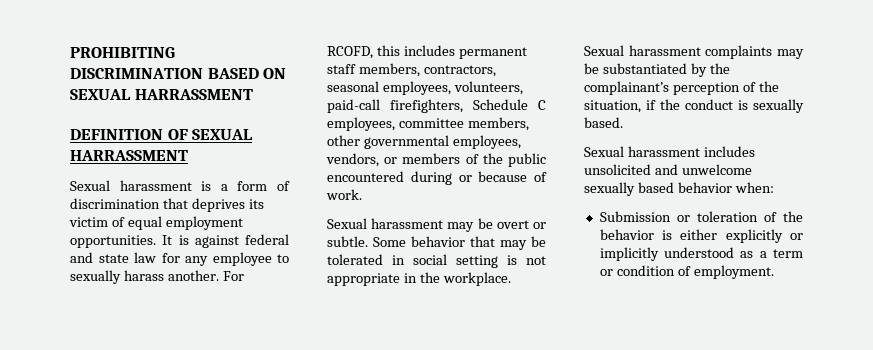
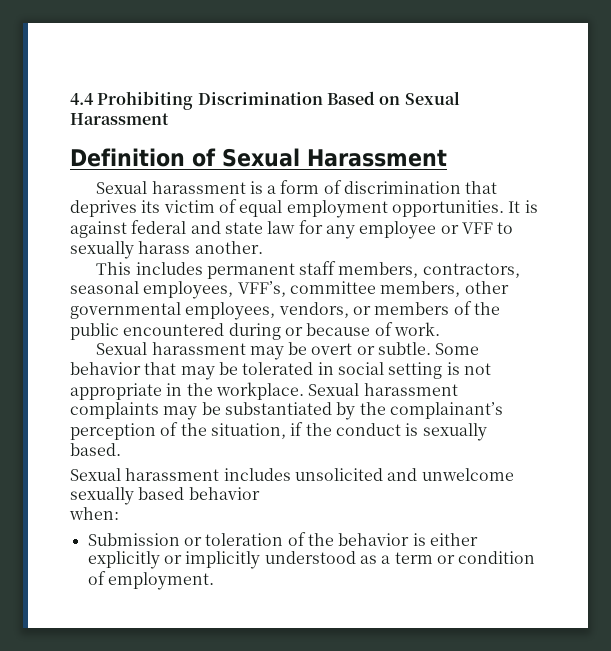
- PROHIBITING DISCRIMINATION BASED ON SEXUAL HARRASSMENT
- DEFINITION OF SEXUAL HARRASSMENT
+ 4.4 Prohibiting Discrimination Based on Sexual Harassment
+ Definition of Sexual Harassment
- It is against federal and state law for any employee to sexually harass another. For RCOFD, this includes permanent staff members, contractors, seasonal employees, volunteers, paid-call firefighters, Schedule C employees, committee members, other governmental employees, vendors, or members of the public encountered during or because of work.
+ It is against federal and state law for any employee or VFF to sexually harass another.
+ This includes permanent staff members, contractors, seasonal employees, VFF’s, committee members, other governmental employees, vendors, or members of the public encountered during or because of work.
- Sexual harassment includes unsolicited and unwelcome sexually based behavior when:
+ Sexual harassment includes unsolicited and unwelcome sexually based behavior
+ when:

